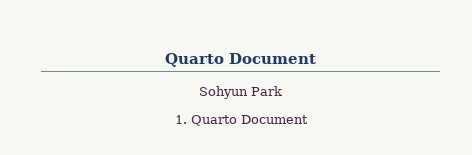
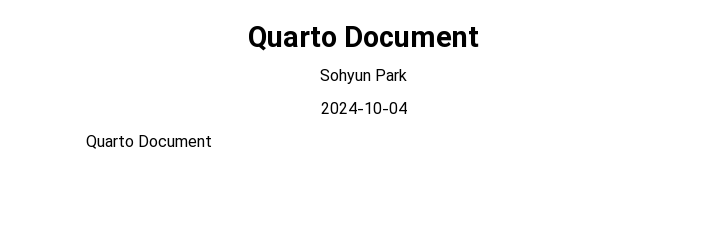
- 1. Quarto Document
+ 2024-10-04
+ Quarto Document

